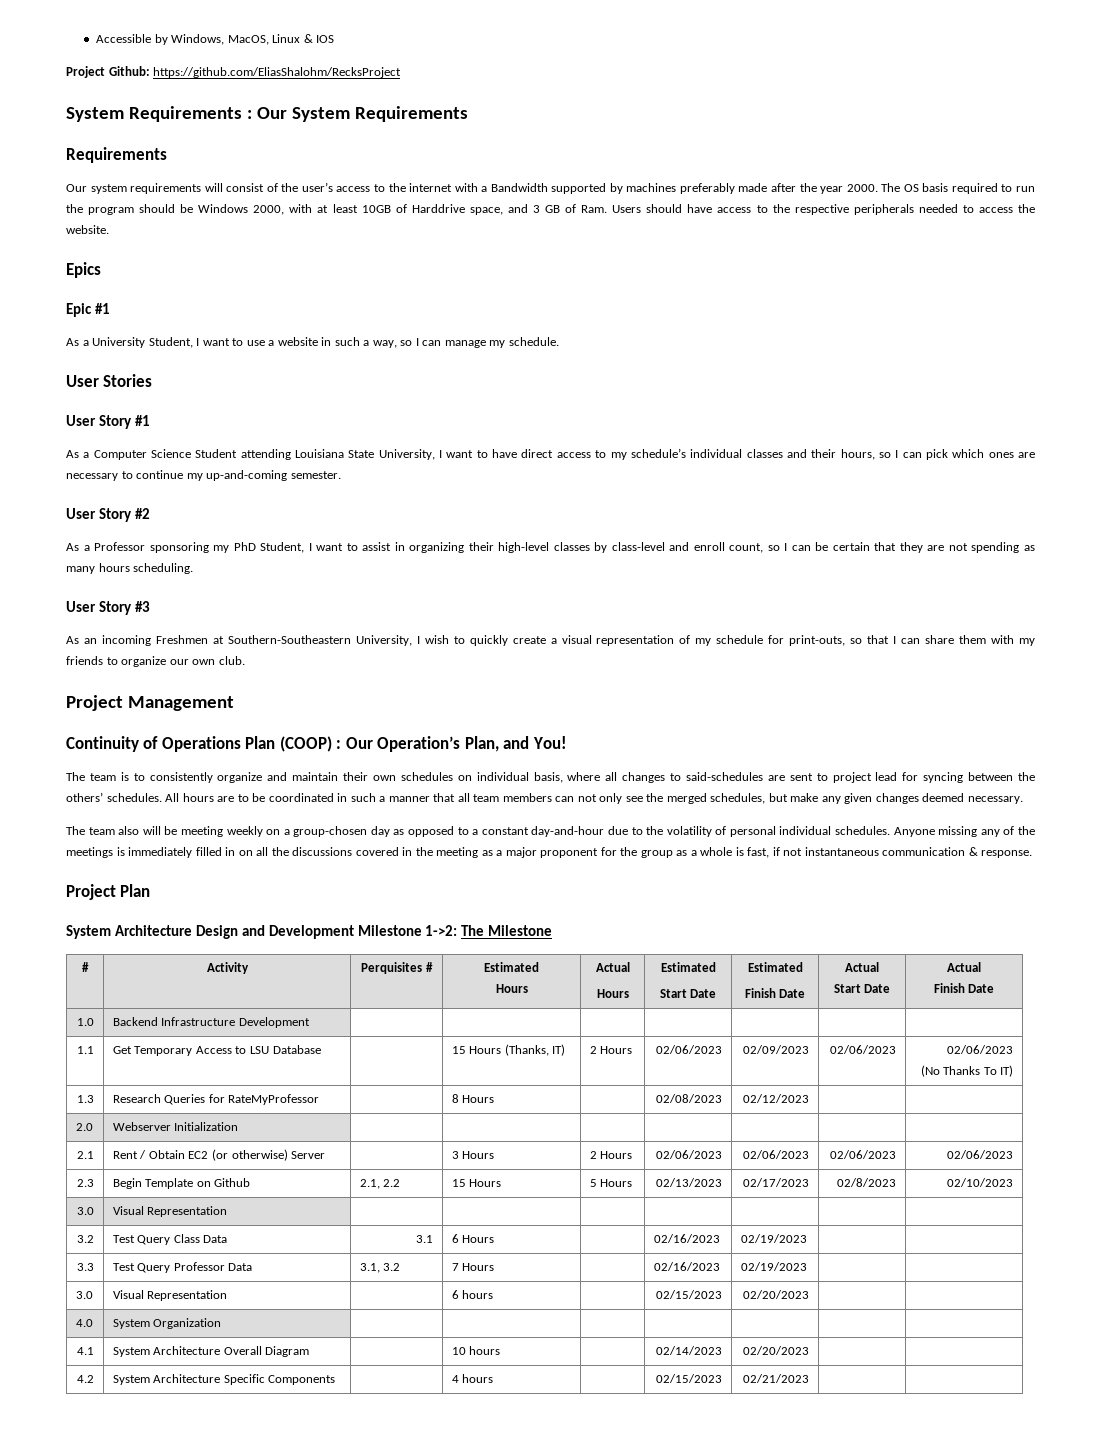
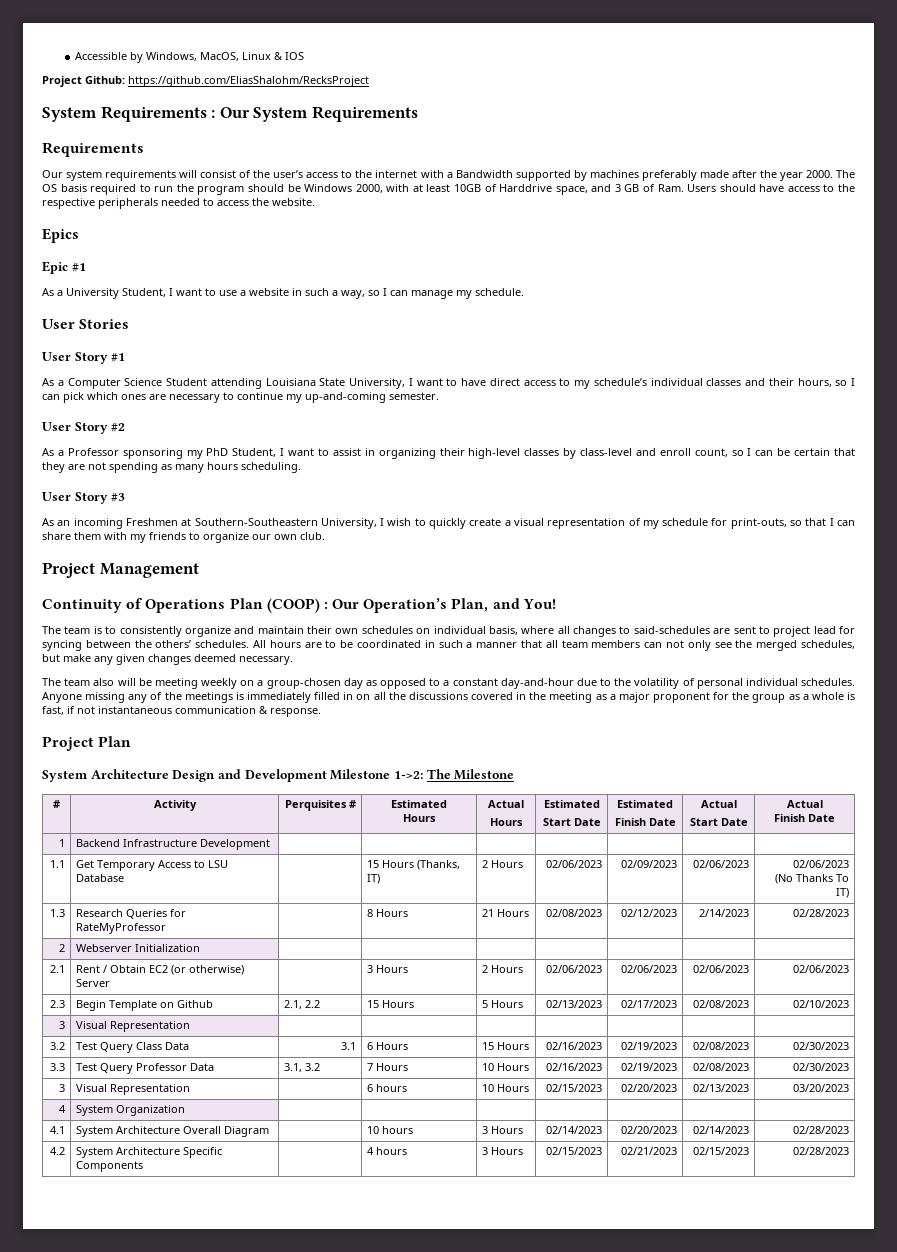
- 1.0 | Backend Infrastructure Development | | | | | | |
+ 1 | Backend Infrastructure Development | | | | | | |
- 1.3 | Research Queries for RateMyProfessor | | 8 Hours | | 02/08/2023 | 02/12/2023 | |
- 2.0 | Webserver Initialization | | | | | | |
+ 1.3 | Research Queries for RateMyProfessor | | 8 Hours | 21 Hours | 02/08/2023 | 02/12/2023 | 2/14/2023 | 02/28/2023
+ 2 | Webserver Initialization | | | | | | |
- 2.3 | Begin Template on Github | 2.1, 2.2 | 15 Hours | 5 Hours | 02/13/2023 | 02/17/2023 | 02/8/2023 | 02/10/2023
+ 2.3 | Begin Template on Github | 2.1, 2.2 | 15 Hours | 5 Hours | 02/13/2023 | 02/17/2023 | 02/08/2023 | 02/10/2023
- 3.0 | Visual Representation | | | | | | |
+ 3 | Visual Representation | | | | | | |
- 3.2 | Test Query Class Data | 3.1 | 6 Hours | | 02/16/2023 | 02/19/2023 | |
+ 3.2 | Test Query Class Data | 3.1 | 6 Hours | 15 Hours | 02/16/2023 | 02/19/2023 | 02/08/2023 | 02/30/2023
- 3.3 | Test Query Professor Data | 3.1, 3.2 | 7 Hours | | 02/16/2023 | 02/19/2023 | |
- 3.0 | Visual Representation | | 6 hours | | 02/15/2023 | 02/20/2023 | |
- 4.0 | System Organization | | | | | | |
+ 3.3 | Test Query Professor Data | 3.1, 3.2 | 7 Hours | 10 Hours | 02/16/2023 | 02/19/2023 | 02/08/2023 | 02/30/2023
+ 3 | Visual Representation | | 6 hours | 10 Hours | 02/15/2023 | 02/20/2023 | 02/13/2023 | 03/20/2023
+ 4 | System Organization | | | | | | |
- 4.1 | System Architecture Overall Diagram | | 10 hours | | 02/14/2023 | 02/20/2023 | |
+ 4.1 | System Architecture Overall Diagram | | 10 hours | 3 Hours | 02/14/2023 | 02/20/2023 | 02/14/2023 | 02/28/2023
- 4.2 | System Architecture Specific Components | | 4 hours | | 02/15/2023 | 02/21/2023 | |
+ 4.2 | System Architecture Specific Components | | 4 hours | 3 Hours | 02/15/2023 | 02/21/2023 | 02/15/2023 | 02/28/2023

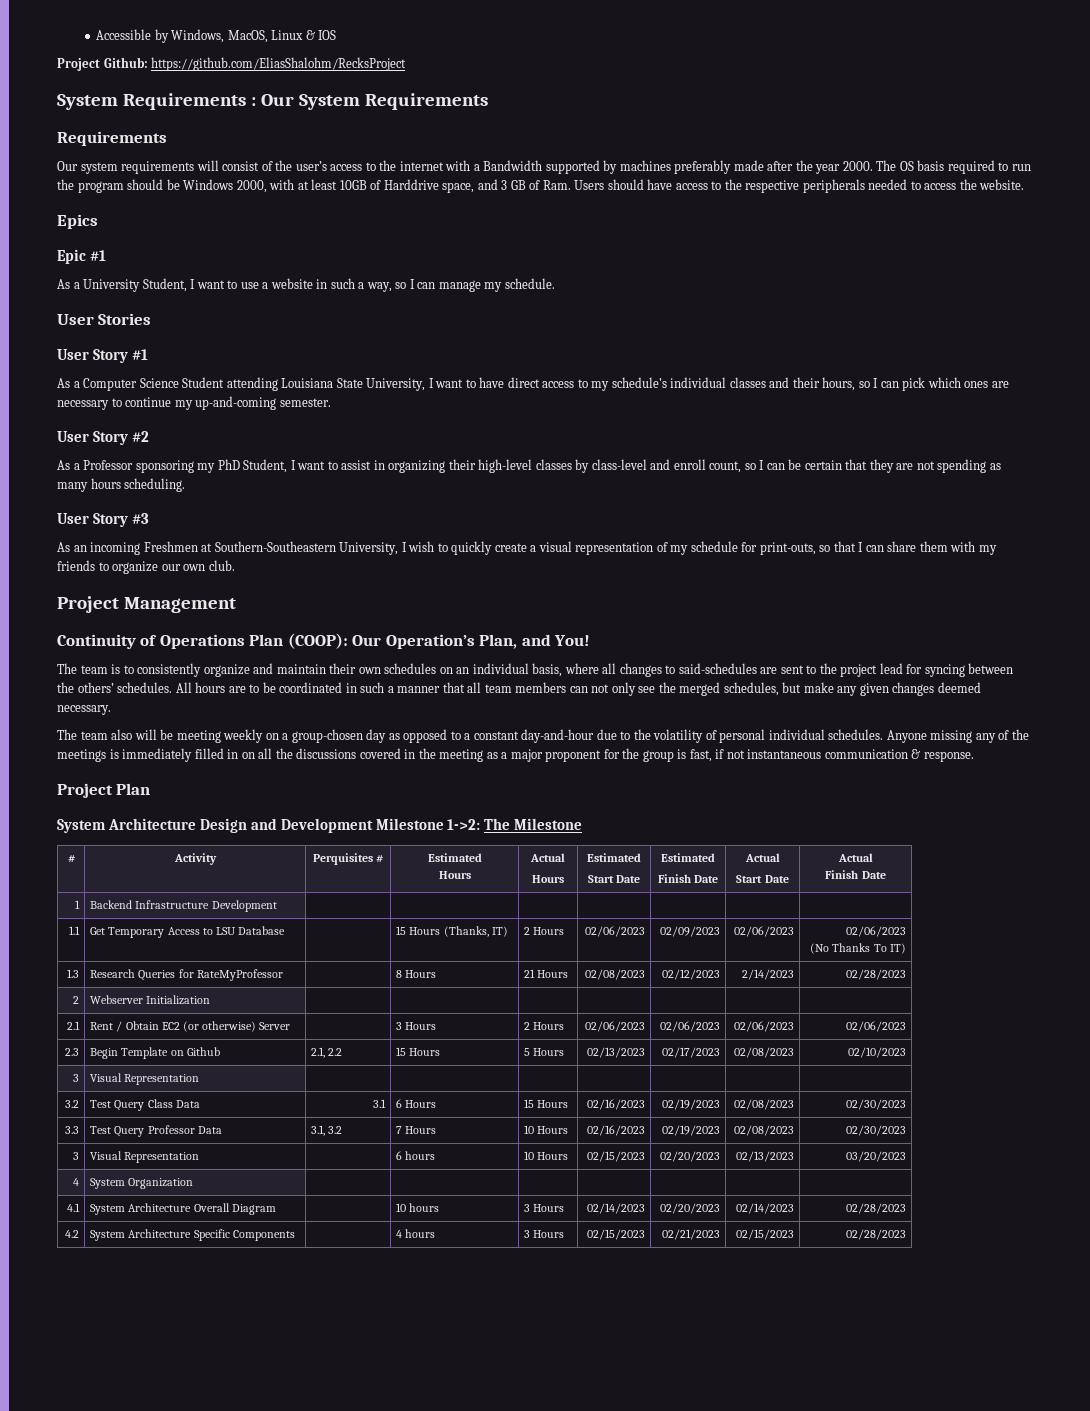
- Continuity of Operations Plan (COOP) : Our Operation’s Plan, and You!
+ Continuity of Operations Plan (COOP): Our Operation’s Plan, and You!
- The team is to consistently organize and maintain their own schedules on individual basis, where all changes to said-schedules are sent to project lead for syncing between the others’ schedules.
+ The team is to consistently organize and maintain their own schedules on an individual basis, where all changes to said-schedules are sent to the project lead for syncing between the others’ schedules.
- Anyone missing any of the meetings is immediately filled in on all the discussions covered in the meeting as a major proponent for the group as a whole is fast, if not instantaneous communication & response.
+ Anyone missing any of the meetings is immediately filled in on all the discussions covered in the meeting as a major proponent for the group is fast, if not instantaneous communication & response.

